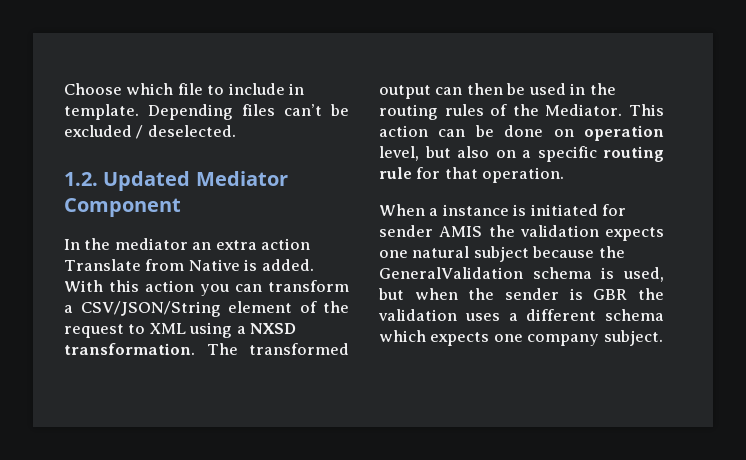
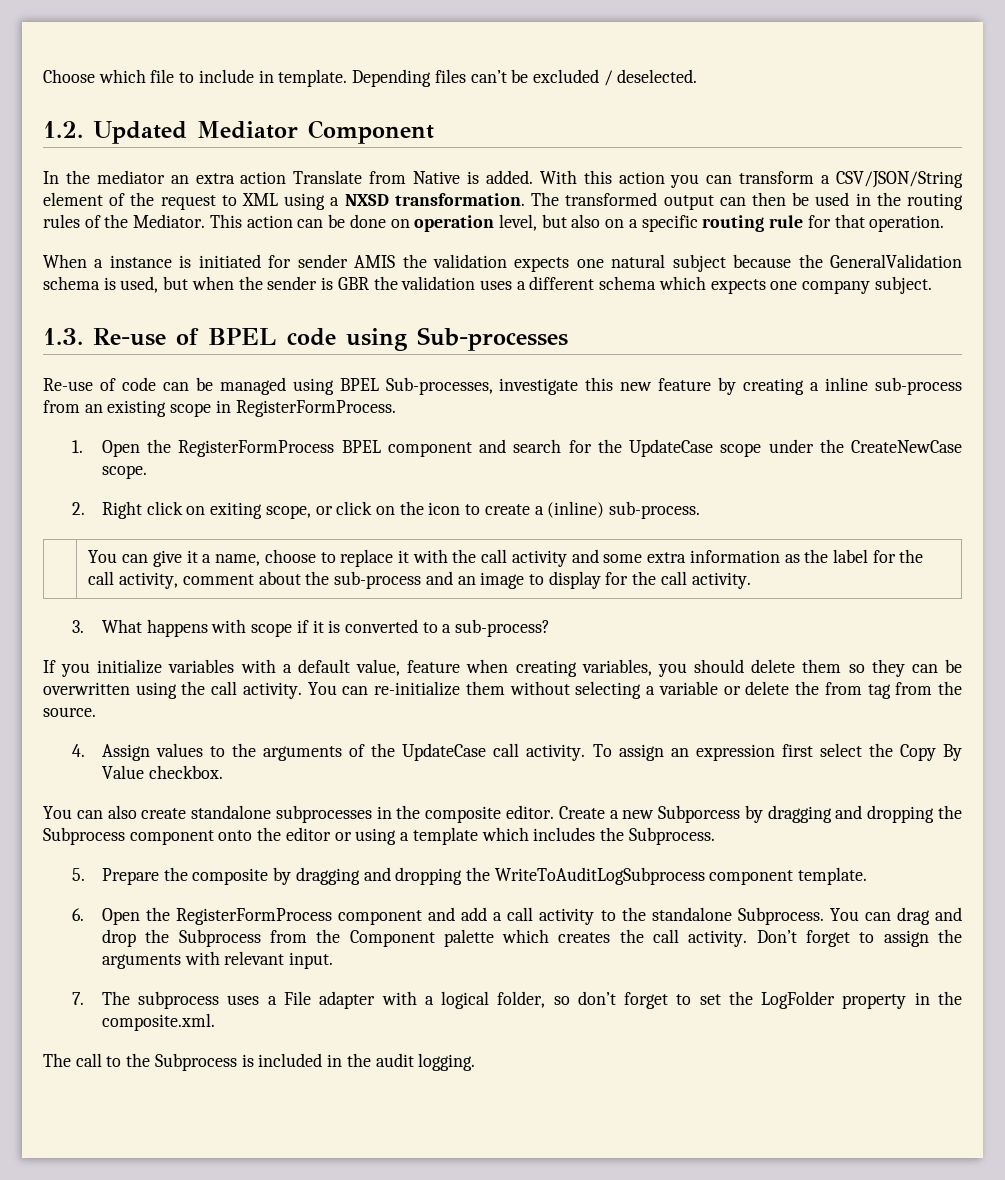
+ 1.3. Re-use of BPEL code using Sub-processes
+ Re-use of code can be managed using BPEL Sub-processes, investigate this new feature by creating a inline sub-process from an existing scope in RegisterFormProcess.
+ 1. Open the RegisterFormProcess BPEL component and search for the UpdateCase scope under the CreateNewCase scope.
+ 2. Right click on exiting scope, or click on the icon to create a (inline) sub-process.
+ | You can give it a name, choose to replace it with the call activity and some extra information as the label for the call activity, comment about the sub-process and an image to display for the call activity.
+ 3. What happens with scope if it is converted to a sub-process?
+ If you initialize variables with a default value, feature when creating variables, you should delete them so they can be overwritten using the call activity. You can re-initialize them without selecting a variable or delete the from tag from the source.
+ 4. Assign values to the arguments of the UpdateCase call activity. To assign an expression first select the Copy By Value checkbox.
+ You can also create standalone subprocesses in the composite editor. Create a new Subporcess by dragging and dropping the Subprocess component onto the editor or using a template which includes the Subprocess.
+ 5. Prepare the composite by dragging and dropping the WriteToAuditLogSubprocess component template.
+ 6. Open the RegisterFormProcess component and add a call activity to the standalone Subprocess. You can drag and drop the Subprocess from the Component palette which creates the call activity. Don’t forget to assign the arguments with relevant input.
+ 7. The subprocess uses a File adapter with a logical folder, so don’t forget to set the LogFolder property in the composite.xml.
+ The call to the Subprocess is included in the audit logging.

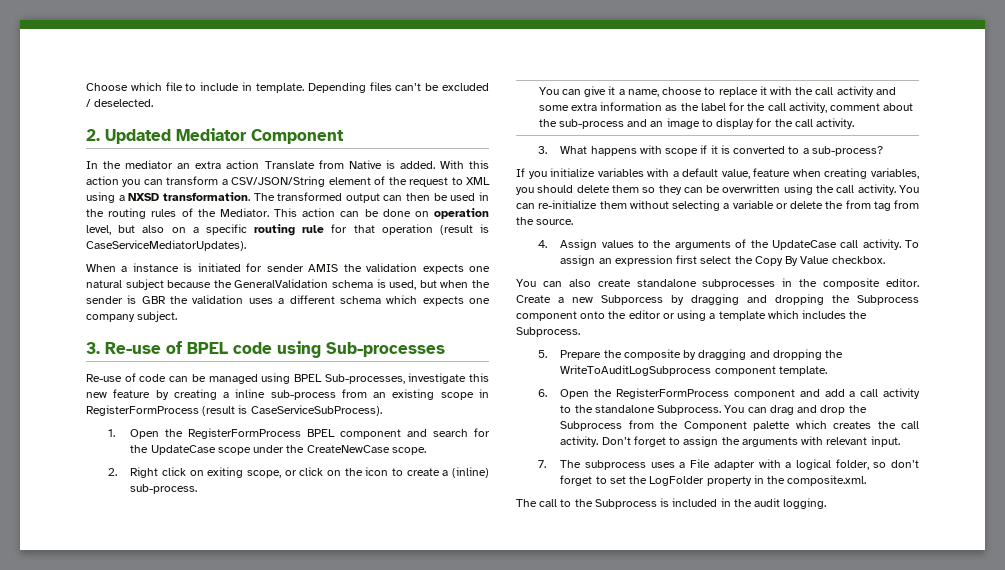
- 1.2. Updated Mediator Component
+ 2. Updated Mediator Component
- This action can be done on operation level, but also on a specific routing rule for that operation.
+ This action can be done on operation level, but also on a specific routing rule for that operation (result is CaseServiceMediatorUpdates).
- 1.3. Re-use of BPEL code using Sub-processes
+ 3. Re-use of BPEL code using Sub-processes
- Re-use of code can be managed using BPEL Sub-processes, investigate this new feature by creating a inline sub-process from an existing scope in RegisterFormProcess.
+ Re-use of code can be managed using BPEL Sub-processes, investigate this new feature by creating a inline sub-process from an existing scope in RegisterFormProcess (result is CaseServiceSubProcess).

